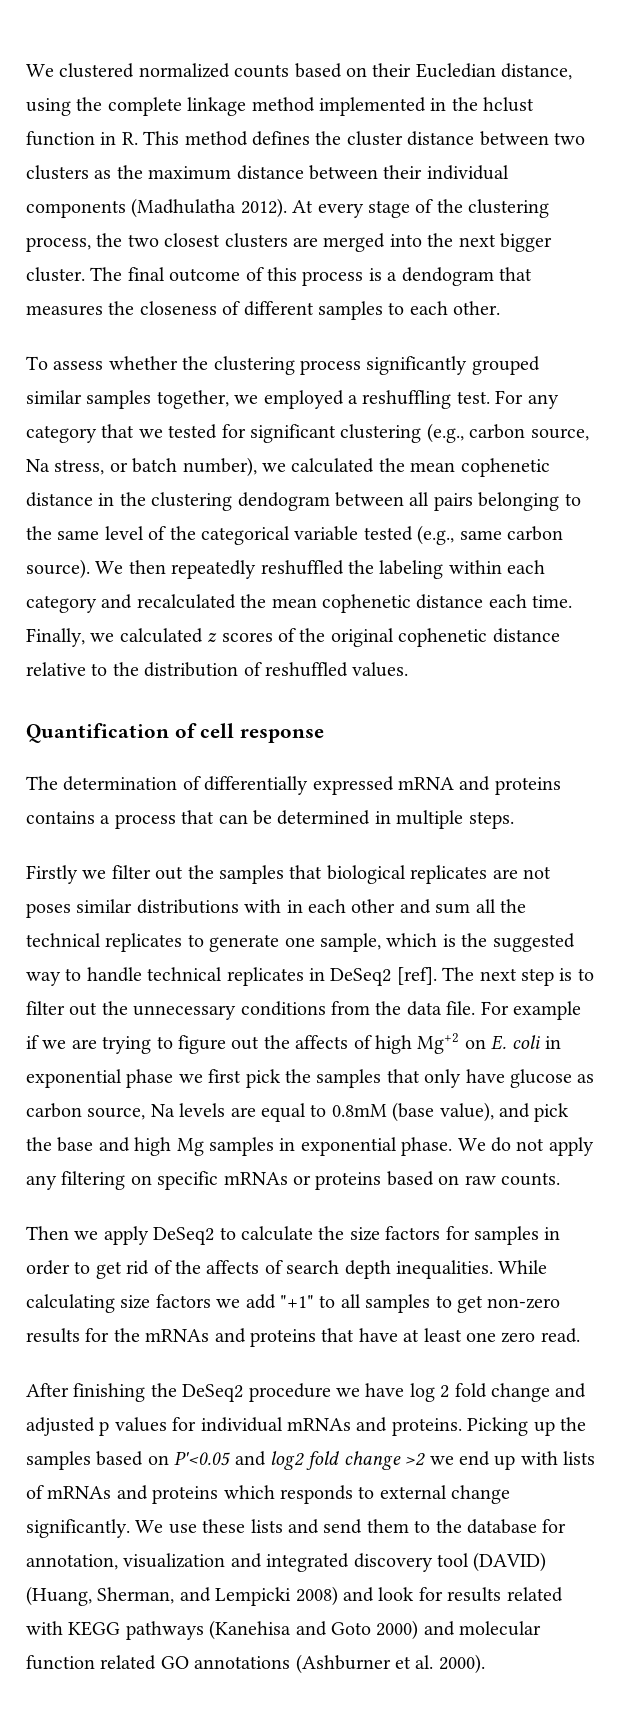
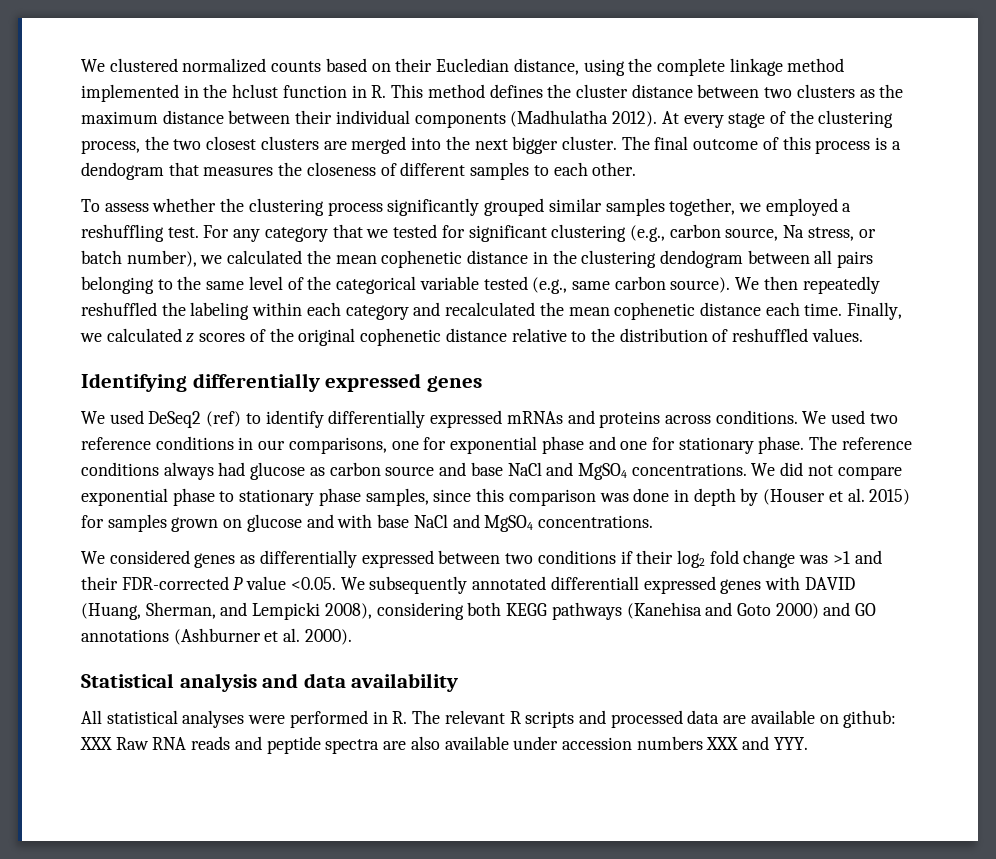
- Quantification of cell response
- The determination of differentially expressed mRNA and proteins contains a process that can be determined in multiple steps.
- Firstly we filter out the samples that biological replicates are not poses similar distributions with in each other and sum all the technical replicates to generate one sample, which is the suggested way to handle technical replicates in DeSeq2 [ref]. The next step is to filter out the unnecessary conditions from the data file. For example if we are trying to figure out the affects of high Mg+2 on E. coli in exponential phase we first pick the samples that only have glucose as carbon source, Na levels are equal to 0.8mM (base value), and pick the base and high Mg samples in exponential phase. We do not apply any filtering on specific mRNAs or proteins based on raw counts.
- Then we apply DeSeq2 to calculate the size factors for samples in order to get rid of the affects of search depth inequalities. While calculating size factors we add "+1" to all samples to get non-zero results for the mRNAs and proteins that have at least one zero read.
- After finishing the DeSeq2 procedure we have log 2 fold change and adjusted p values for individual mRNAs and proteins. Picking up the samples based on P'<0.05 and log2 fold change >2 we end up with lists of mRNAs and proteins which responds to external change significantly. We use these lists and send them to the database for annotation, visualization and integrated discovery tool (DAVID) (Huang, Sherman, and Lempicki 2008) and look for results related with KEGG pathways (Kanehisa and Goto 2000) and molecular function related GO annotations (Ashburner et al. 2000).
+ Identifying differentially expressed genes
+ We used DeSeq2 (ref) to identify differentially expressed mRNAs and proteins across conditions. We used two reference conditions in our comparisons, one for exponential phase and one for stationary phase. The reference conditions always had glucose as carbon source and base NaCl and MgSO4 concentrations. We did not compare exponential phase to stationary phase samples, since this comparison was done in depth by (Houser et al. 2015) for samples grown on glucose and with base NaCl and MgSO4 concentrations.
+ We considered genes as differentially expressed between two conditions if their log2 fold change was >1 and their FDR-corrected P value <0.05. We subsequently annotated differentiall expressed genes with DAVID (Huang, Sherman, and Lempicki 2008), considering both KEGG pathways (Kanehisa and Goto 2000) and GO annotations (Ashburner et al. 2000).
+ Statistical analysis and data availability
+ All statistical analyses were performed in R. The relevant R scripts and processed data are available on github: XXX Raw RNA reads and peptide spectra are also available under accession numbers XXX and YYY.

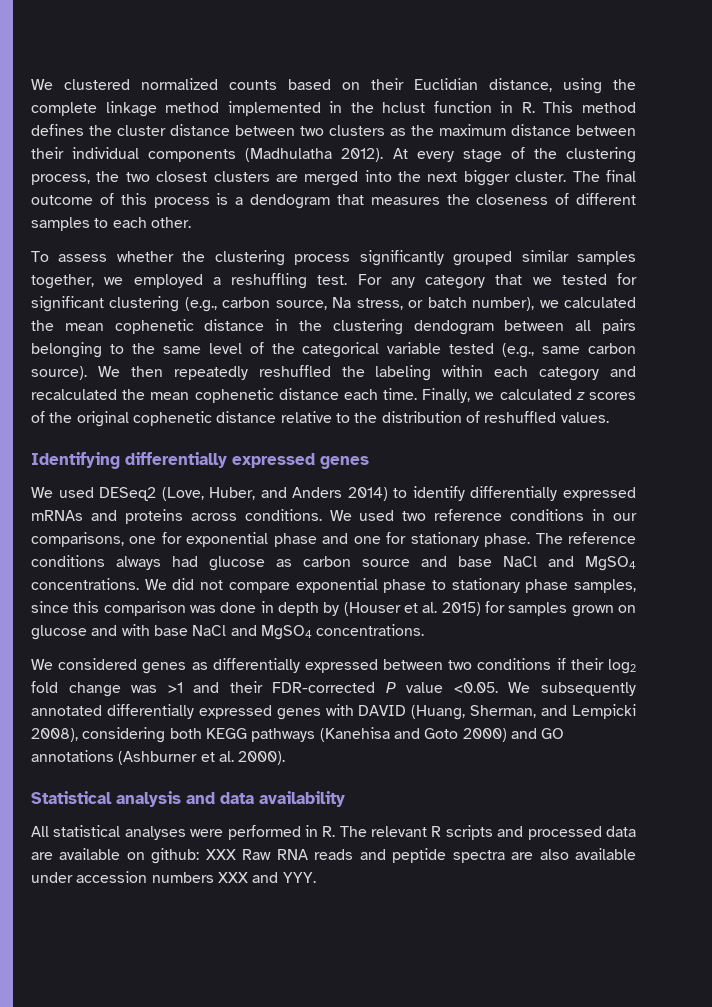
- We clustered normalized counts based on their Eucledian distance, using the complete linkage method implemented in the hclust function in R. This method defines the cluster distance between two clusters as the maximum distance between their individual components (Madhulatha 2012).
+ We clustered normalized counts based on their Euclidian distance, using the complete linkage method implemented in the hclust function in R. This method defines the cluster distance between two clusters as the maximum distance between their individual components (Madhulatha 2012).
- We used DeSeq2 (ref) to identify differentially expressed mRNAs and proteins across conditions.
+ We used DESeq2 (Love, Huber, and Anders 2014) to identify differentially expressed mRNAs and proteins across conditions.
- We considered genes as differentially expressed between two conditions if their log2 fold change was >1 and their FDR-corrected P value <0.05. We subsequently annotated differentiall expressed genes with DAVID (Huang, Sherman, and Lempicki 2008), considering both KEGG pathways (Kanehisa and Goto 2000) and GO annotations (Ashburner et al. 2000).
+ We considered genes as differentially expressed between two conditions if their log2 fold change was >1 and their FDR-corrected P value <0.05. We subsequently annotated differentially expressed genes with DAVID (Huang, Sherman, and Lempicki 2008), considering both KEGG pathways (Kanehisa and Goto 2000) and GO annotations (Ashburner et al. 2000).

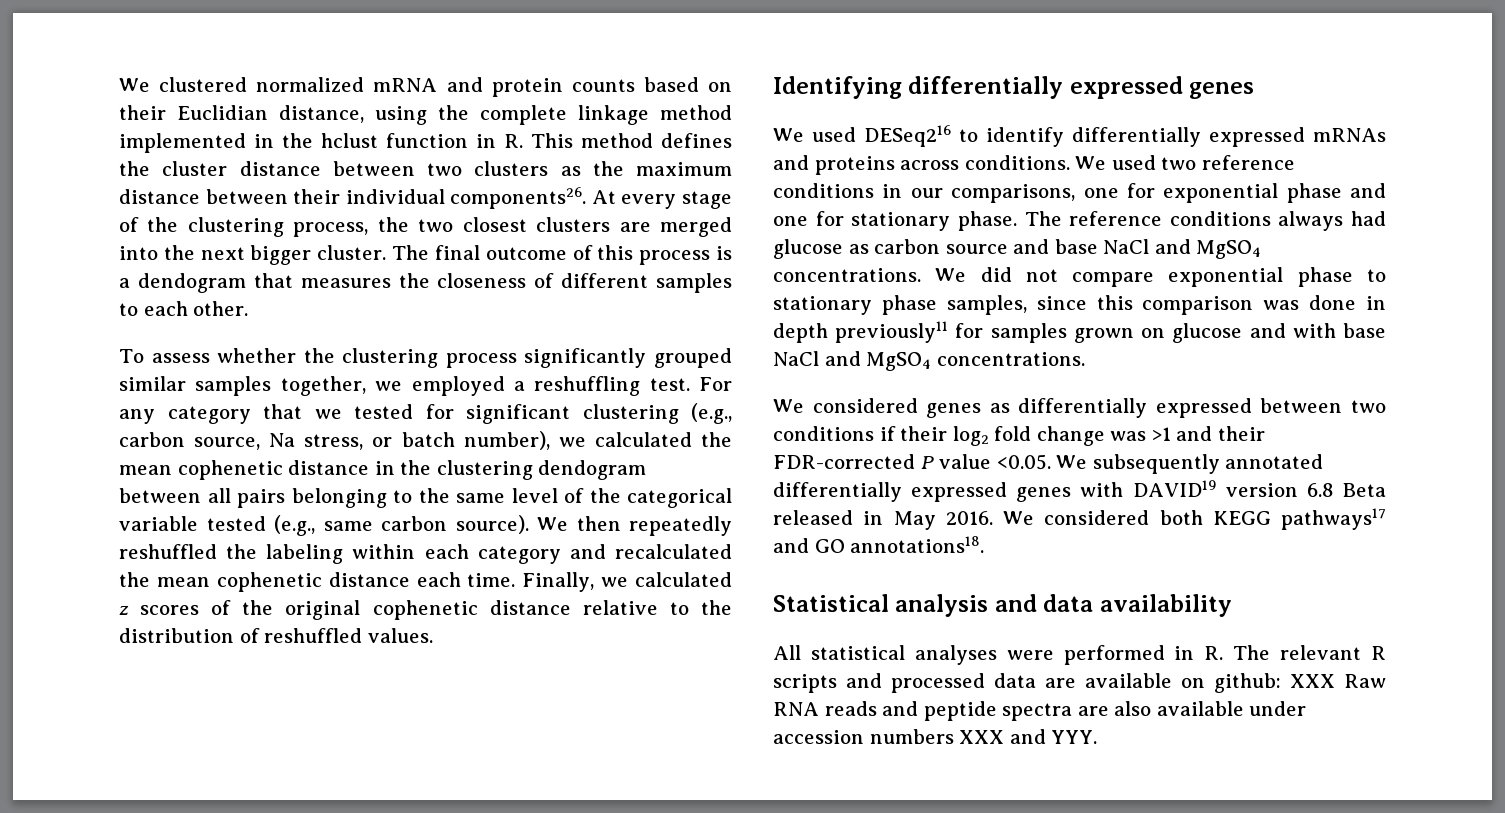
- We clustered normalized counts based on their Euclidian distance, using the complete linkage method implemented in the hclust function in R. This method defines the cluster distance between two clusters as the maximum distance between their individual components (Madhulatha 2012).
+ We clustered normalized mRNA and protein counts based on their Euclidian distance, using the complete linkage method implemented in the hclust function in R. This method defines the cluster distance between two clusters as the maximum distance between their individual components26.
- We used DESeq2 (Love, Huber, and Anders 2014) to identify differentially expressed mRNAs and proteins across conditions.
+ We used DESeq216 to identify differentially expressed mRNAs and proteins across conditions.
- We did not compare exponential phase to stationary phase samples, since this comparison was done in depth by (Houser et al. 2015) for samples grown on glucose and with base NaCl and MgSO4 concentrations.
+ We did not compare exponential phase to stationary phase samples, since this comparison was done in depth previously11 for samples grown on glucose and with base NaCl and MgSO4 concentrations.
- We considered genes as differentially expressed between two conditions if their log2 fold change was >1 and their FDR-corrected P value <0.05. We subsequently annotated differentially expressed genes with DAVID (Huang, Sherman, and Lempicki 2008), considering both KEGG pathways (Kanehisa and Goto 2000) and GO annotations (Ashburner et al. 2000).
+ We considered genes as differentially expressed between two conditions if their log2 fold change was >1 and their FDR-corrected P value <0.05. We subsequently annotated differentially expressed genes with DAVID19 version 6.8 Beta released in May 2016. We considered both KEGG pathways17 and GO annotations18.

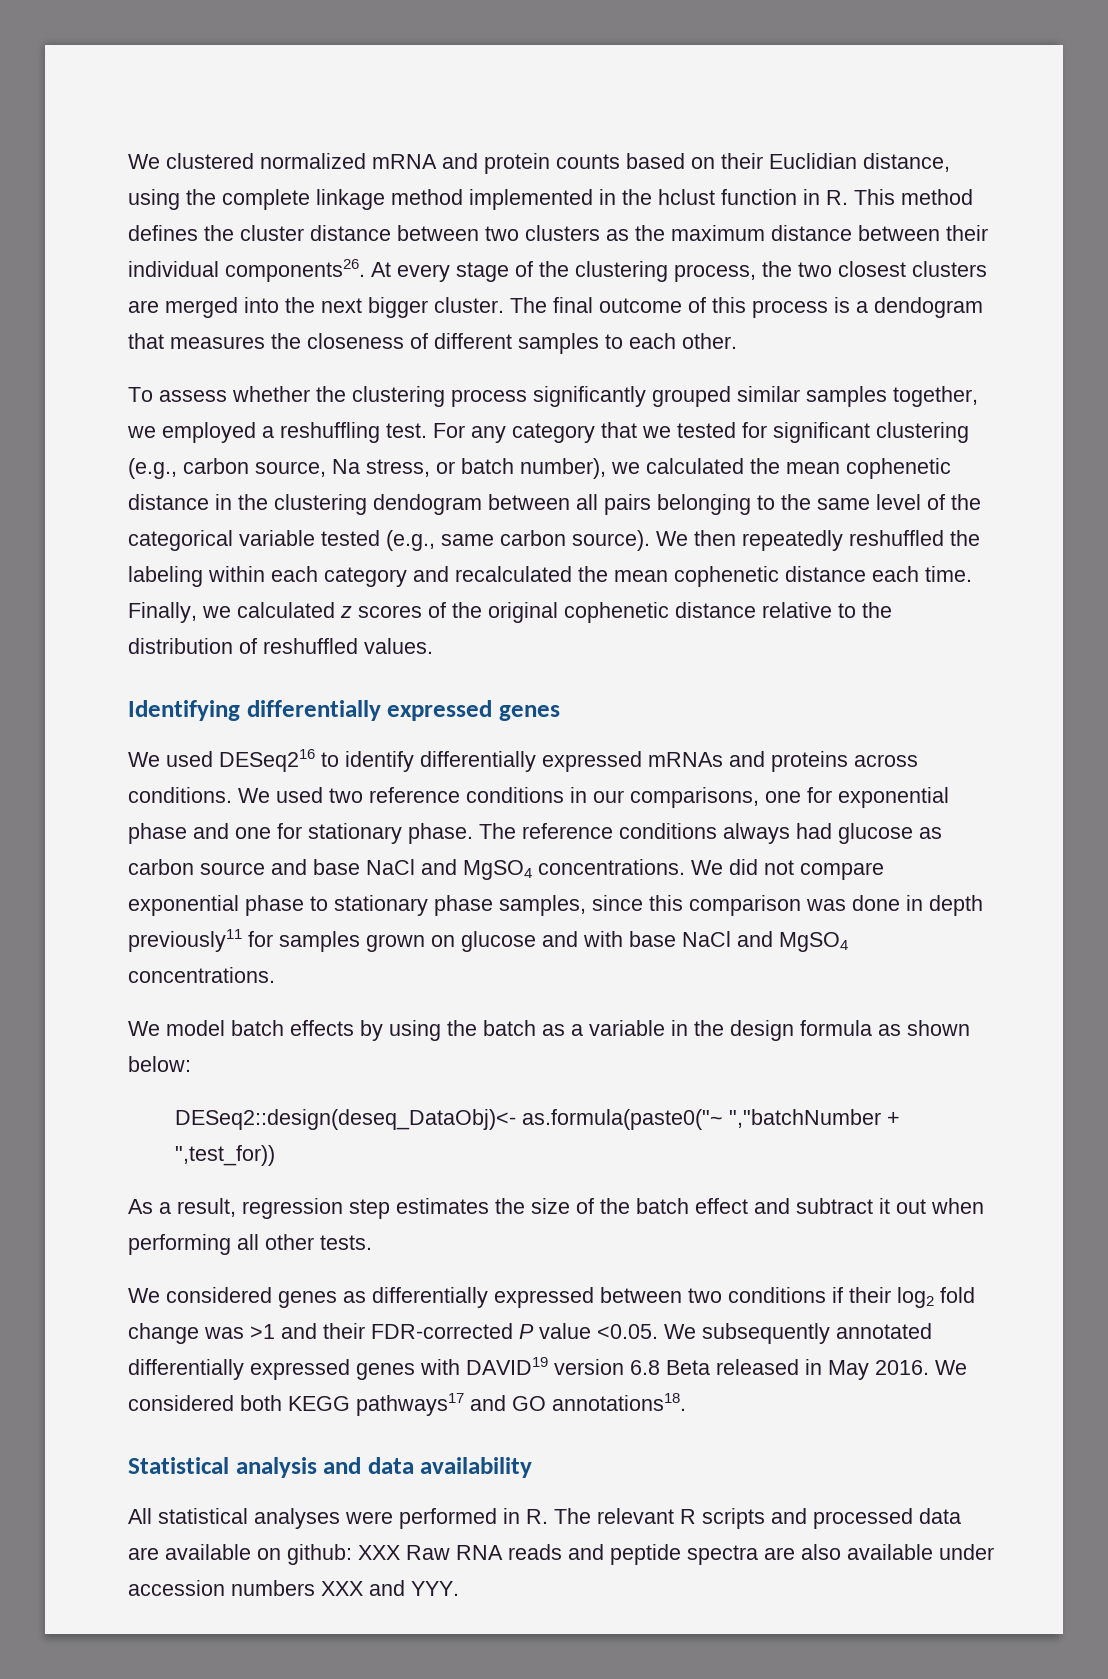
+ We model batch effects by using the batch as a variable in the design formula as shown below:
+ DESeq2::design(deseq_DataObj)<- as.formula(paste0("~ ","batchNumber + ",test_for))
+ As a result, regression step estimates the size of the batch effect and subtract it out when performing all other tests.

